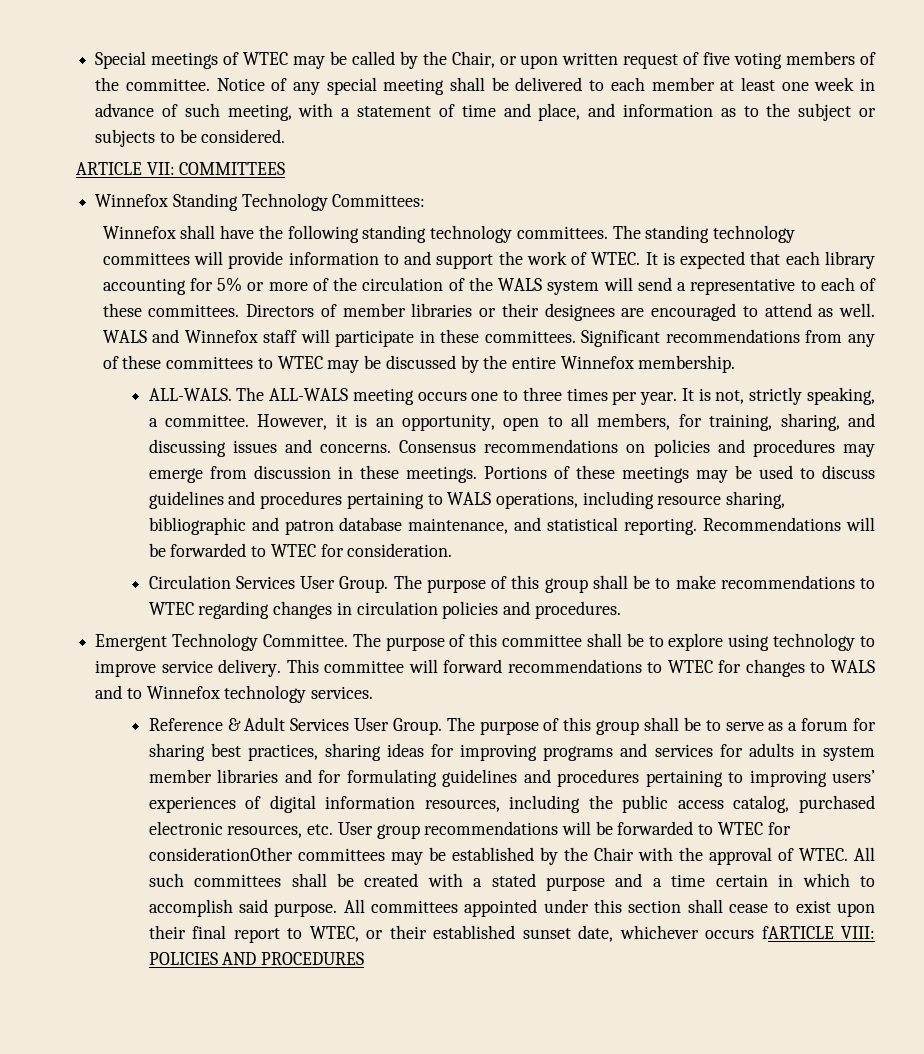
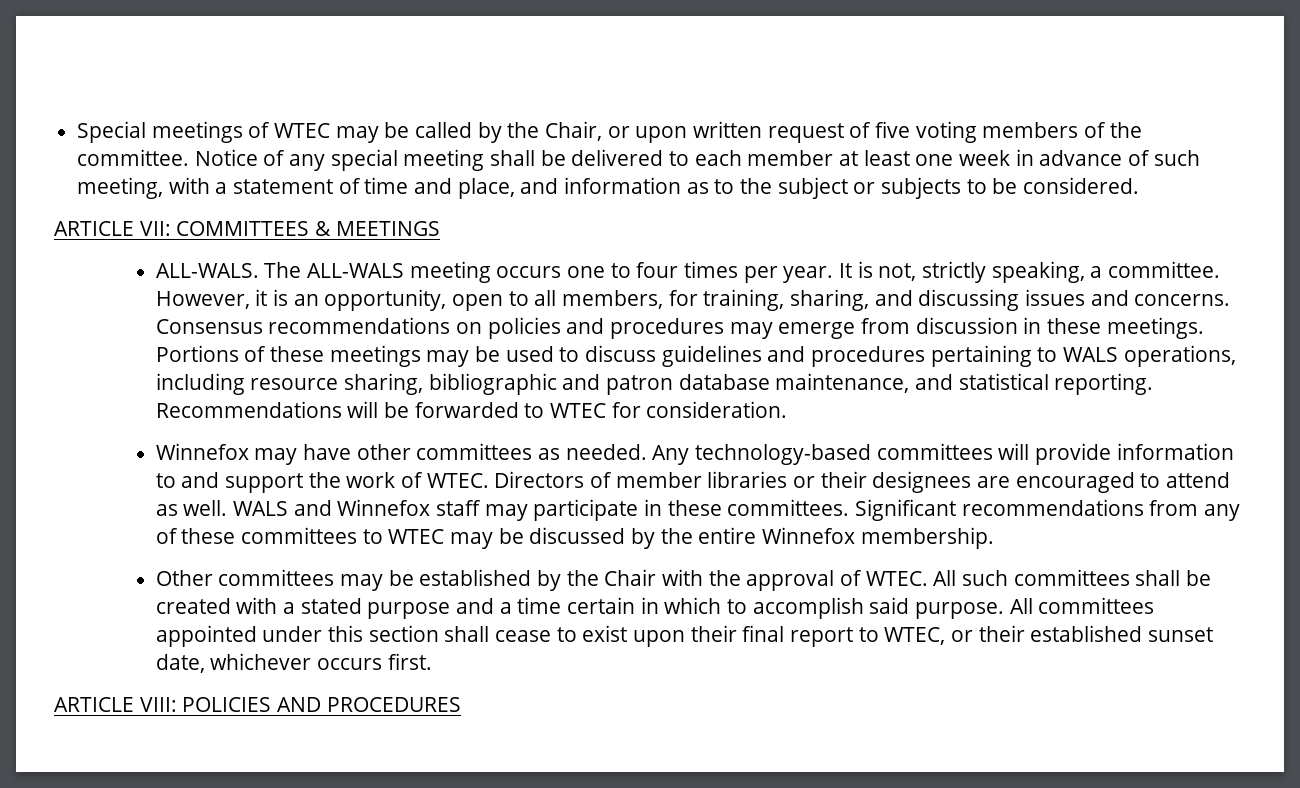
- ARTICLE VII: COMMITTEES
- Winnefox Standing Technology Committees:
- Winnefox shall have the following standing technology committees. The standing technology committees will provide information to and support the work of WTEC. It is expected that each library accounting for 5% or more of the circulation of the WALS system will send a representative to each of these committees. Directors of member libraries or their designees are encouraged to attend as well. WALS and Winnefox staff will participate in these committees. Significant recommendations from any of these committees to WTEC may be discussed by the entire Winnefox membership.
+ ARTICLE VII: COMMITTEES & MEETINGS
- The ALL-WALS meeting occurs one to three times per year.
+ The ALL-WALS meeting occurs one to four times per year.
- Circulation Services User Group. The purpose of this group shall be to make recommendations to WTEC regarding changes in circulation policies and procedures.
- Emergent Technology Committee. The purpose of this committee shall be to explore using technology to improve service delivery. This committee will forward recommendations to WTEC for changes to WALS and to Winnefox technology services.
- Reference & Adult Services User Group. The purpose of this group shall be to serve as a forum for sharing best practices, sharing ideas for improving programs and services for adults in system member libraries and for formulating guidelines and procedures pertaining to improving users’ experiences of digital information resources, including the public access catalog, purchased electronic resources, etc. User group recommendations will be forwarded to WTEC for considerationOther committees may be established by the Chair with the approval of WTEC.
+ Winnefox may have other committees as needed. Any technology-based committees will provide information to and support the work of WTEC. Directors of member libraries or their designees are encouraged to attend as well. WALS and Winnefox staff may participate in these committees. Significant recommendations from any of these committees to WTEC may be discussed by the entire Winnefox membership.
+ Other committees may be established by the Chair with the approval of WTEC.
- All committees appointed under this section shall cease to exist upon their final report to WTEC, or their established sunset date, whichever occurs fARTICLE VIII: POLICIES AND PROCEDURES
+ All committees appointed under this section shall cease to exist upon their final report to WTEC, or their established sunset date, whichever occurs first.
+ ARTICLE VIII: POLICIES AND PROCEDURES

